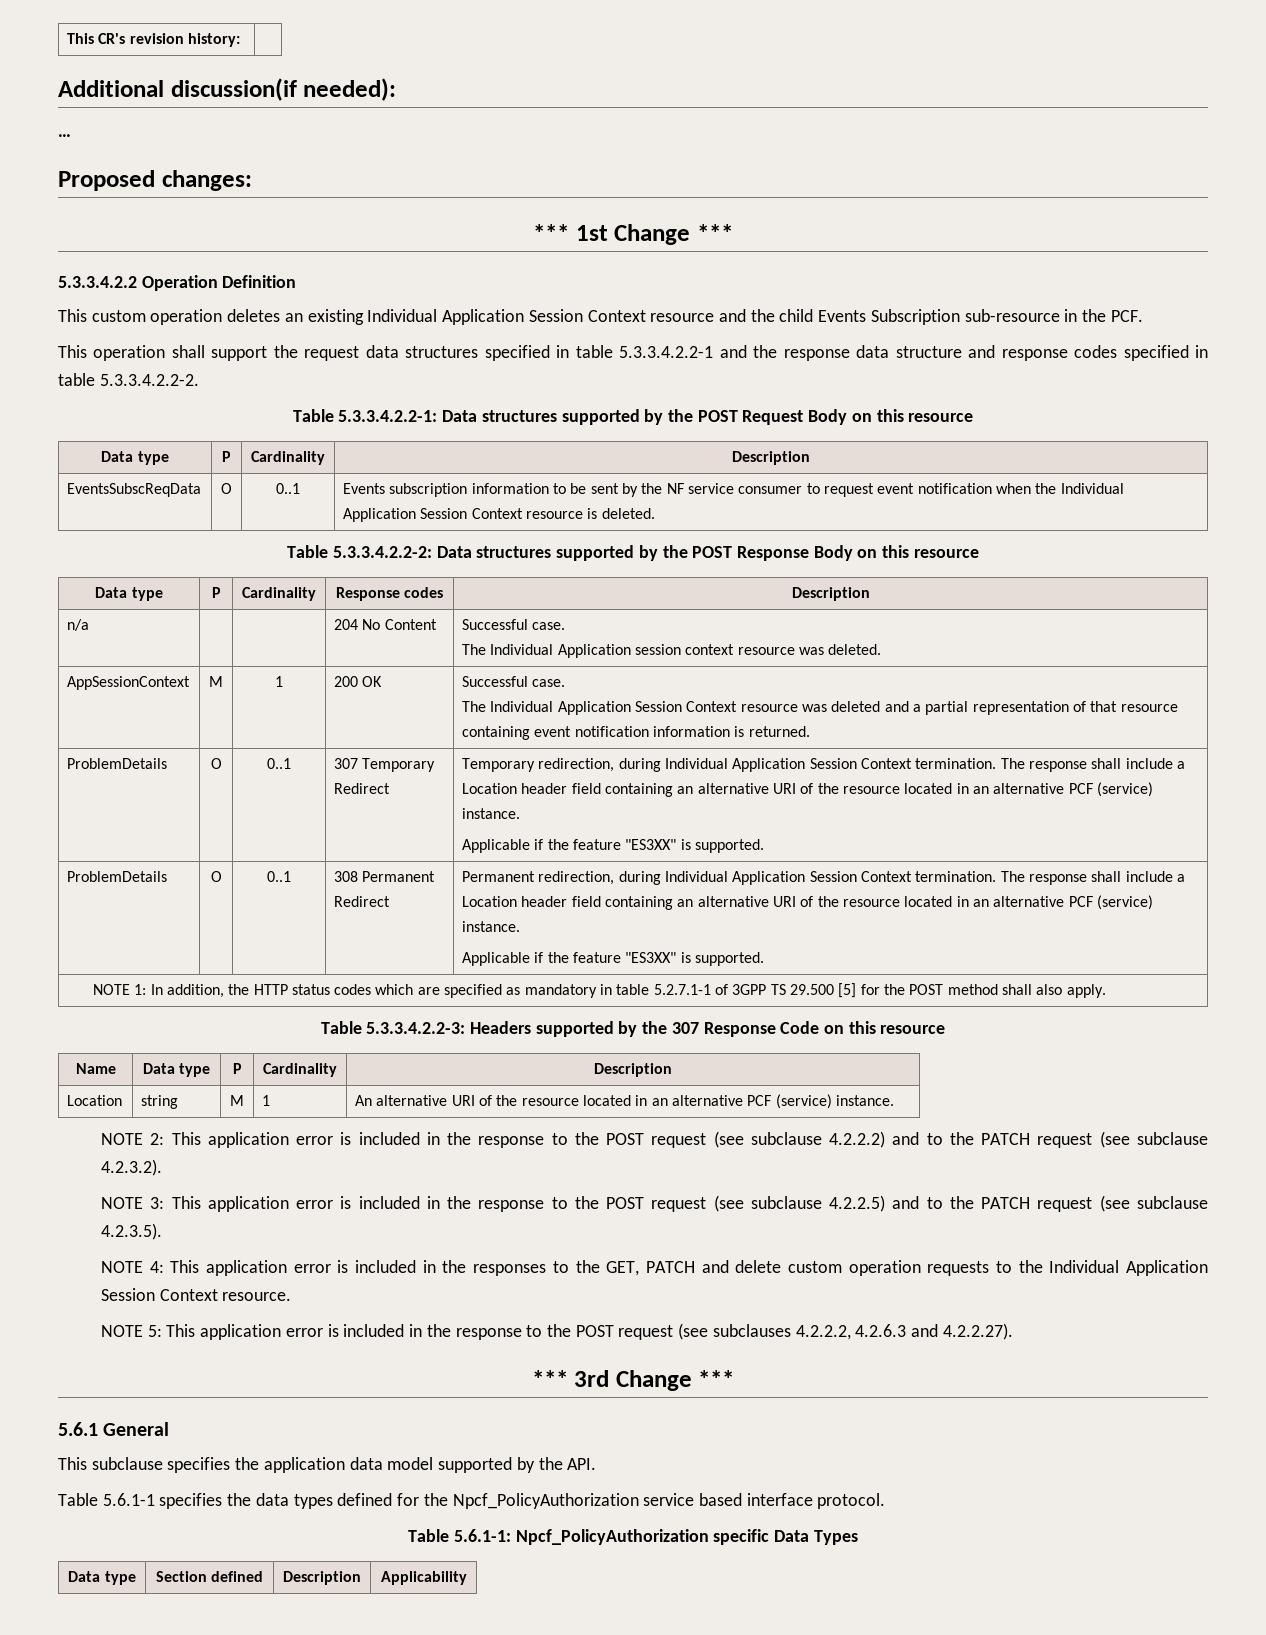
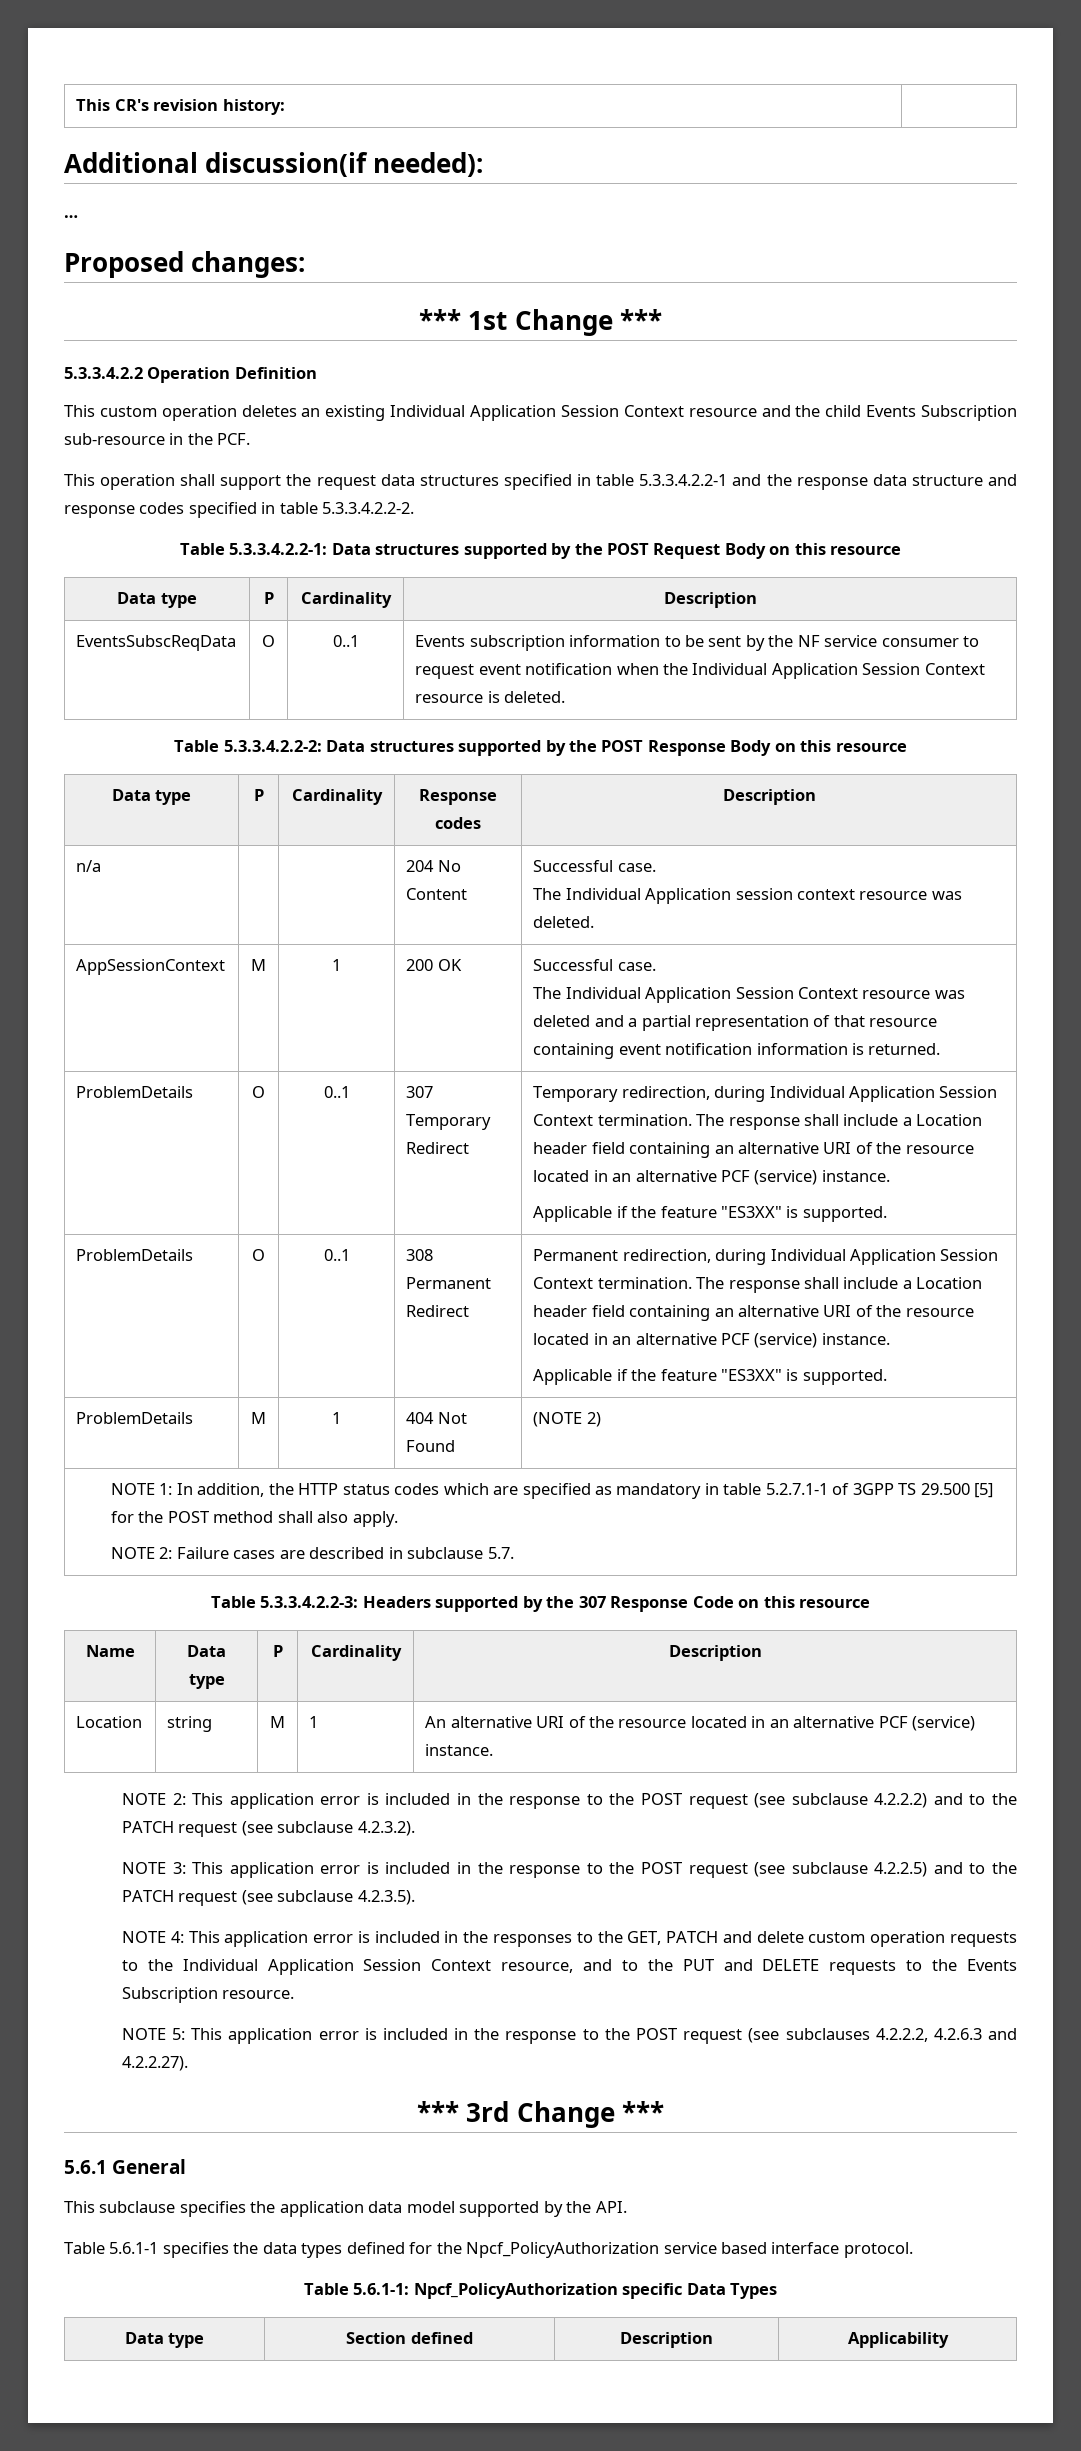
+ ProblemDetails | M | 1 | 404 Not Found | (NOTE 2)
  NOTE 1: In addition, the HTTP status codes which are specified as mandatory in table 5.2.7.1-1 of 3GPP TS 29.500 [5] for the POST method shall also apply.
+ NOTE 2: Failure cases are described in subclause 5.7.
- NOTE 4: This application error is included in the responses to the GET, PATCH and delete custom operation requests to the Individual Application Session Context resource.
+ NOTE 4: This application error is included in the responses to the GET, PATCH and delete custom operation requests to the Individual Application Session Context resource, and to the PUT and DELETE requests to the Events Subscription resource.

